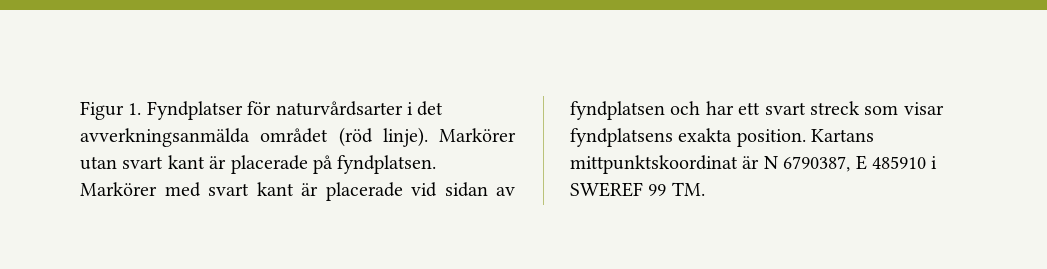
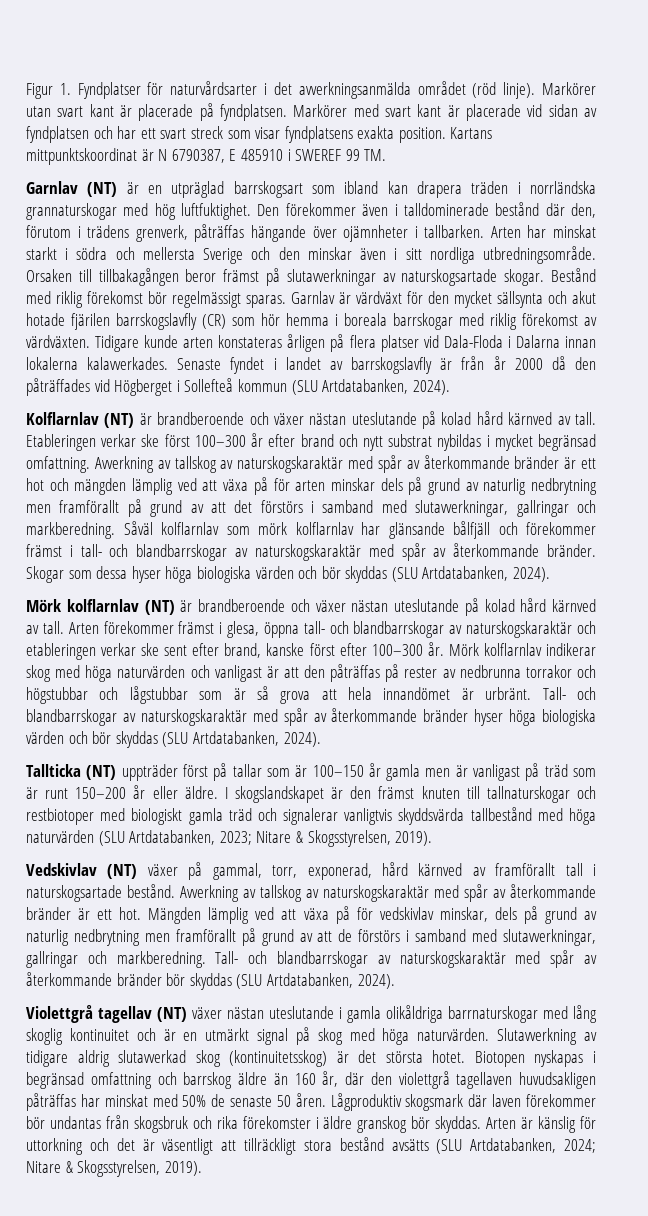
+ Garnlav (NT) är en utpräglad barrskogsart som ibland kan drapera träden i norrländska grannaturskogar med hög luftfuktighet. Den förekommer även i talldominerade bestånd där den, förutom i trädens grenverk, påträffas hängande över ojämnheter i tallbarken. Arten har minskat starkt i södra och mellersta Sverige och den minskar även i sitt nordliga utbredningsområde. Orsaken till tillbakagången beror främst på slutavverkningar av naturskogsartade skogar. Bestånd med riklig förekomst bör regelmässigt sparas. Garnlav är värdväxt för den mycket sällsynta och akut hotade fjärilen barrskogslavfly (CR) som hör hemma i boreala barrskogar med riklig förekomst av värdväxten. Tidigare kunde arten konstateras årligen på flera platser vid Dala-Floda i Dalarna innan lokalerna kalavverkades. Senaste fyndet i landet av barrskogslavfly är från år 2000 då den påträffades vid Högberget i Sollefteå kommun (SLU Artdatabanken, 2024).
+ Kolflarnlav (NT) är brandberoende och växer nästan uteslutande på kolad hård kärnved av tall. Etableringen verkar ske först 100–300 år efter brand och nytt substrat nybildas i mycket begränsad omfattning. Avverkning av tallskog av naturskogskaraktär med spår av återkommande bränder är ett hot och mängden lämplig ved att växa på för arten minskar dels på grund av naturlig nedbrytning men framförallt på grund av att det förstörs i samband med slutavverkningar, gallringar och markberedning. Såväl kolflarnlav som mörk kolflarnlav har glänsande bålfjäll och förekommer främst i tall- och blandbarrskogar av naturskogskaraktär med spår av återkommande bränder. Skogar som dessa hyser höga biologiska värden och bör skyddas (SLU Artdatabanken, 2024).
+ Mörk kolflarnlav (NT) är brandberoende och växer nästan uteslutande på kolad hård kärnved av tall. Arten förekommer främst i glesa, öppna tall- och blandbarrskogar av naturskogskaraktär och etableringen verkar ske sent efter brand, kanske först efter 100–300 år. Mörk kolflarnlav indikerar skog med höga naturvärden och vanligast är att den påträffas på rester av nedbrunna torrakor och högstubbar och lågstubbar som är så grova att hela innandömet är urbränt. Tall- och blandbarrskogar av naturskogskaraktär med spår av återkommande bränder hyser höga biologiska värden och bör skyddas (SLU Artdatabanken, 2024).
+ Tallticka (NT) uppträder först på tallar som är 100–150 år gamla men är vanligast på träd som är runt 150–200 år eller äldre. I skogslandskapet är den främst knuten till tallnaturskogar och restbiotoper med biologiskt gamla träd och signalerar vanligtvis skyddsvärda tallbestånd med höga naturvärden (SLU Artdatabanken, 2023; Nitare & Skogsstyrelsen, 2019).
+ Vedskivlav (NT) växer på gammal, torr, exponerad, hård kärnved av framförallt tall i naturskogsartade bestånd. Avverkning av tallskog av naturskogskaraktär med spår av återkommande bränder är ett hot. Mängden lämplig ved att växa på för vedskivlav minskar, dels på grund av naturlig nedbrytning men framförallt på grund av att de förstörs i samband med slutavverkningar, gallringar och markberedning. Tall- och blandbarrskogar av naturskogskaraktär med spår av återkommande bränder bör skyddas (SLU Artdatabanken, 2024).
+ Violettgrå tagellav (NT) växer nästan uteslutande i gamla olikåldriga barrnaturskogar med lång skoglig kontinuitet och är en utmärkt signal på skog med höga naturvärden. Slutavverkning av tidigare aldrig slutavverkad skog (kontinuitetsskog) är det största hotet. Biotopen nyskapas i begränsad omfattning och barrskog äldre än 160 år, där den violettgrå tagellaven huvudsakligen påträffas har minskat med 50% de senaste 50 åren. Lågproduktiv skogsmark där laven förekommer bör undantas från skogsbruk och rika förekomster i äldre granskog bör skyddas. Arten är känslig för uttorkning och det är väsentligt att tillräckligt stora bestånd avsätts (SLU Artdatabanken, 2024; Nitare & Skogsstyrelsen, 2019).

